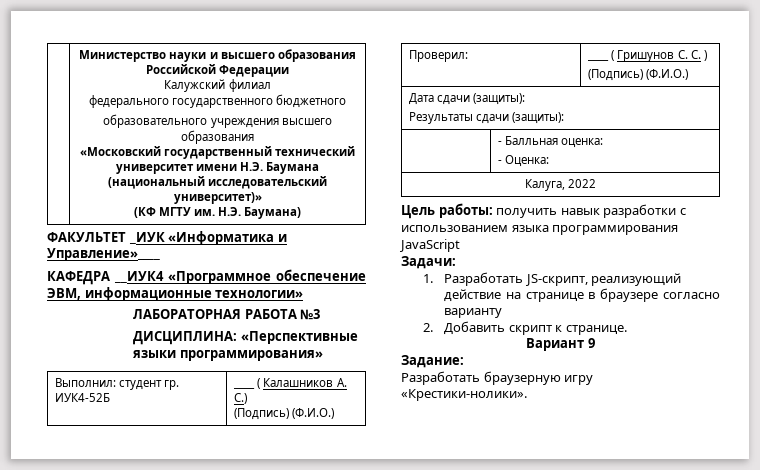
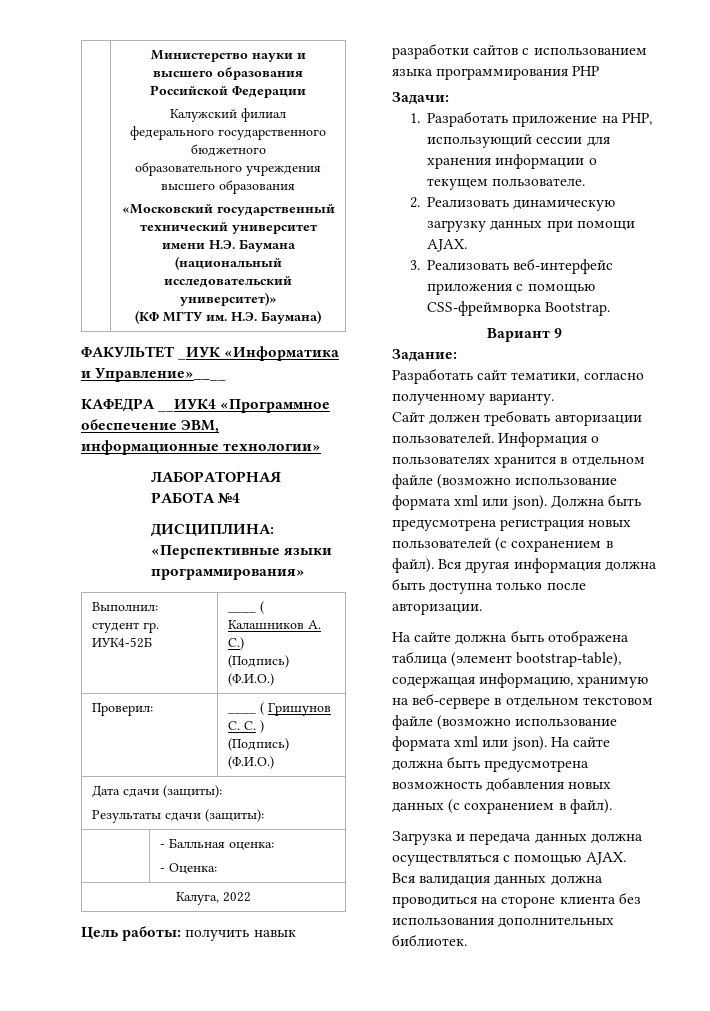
- ЛАБОРАТОРНАЯ РАБОТА №3
+ ЛАБОРАТОРНАЯ РАБОТА №4
- Цель работы: получить навык разработки с использованием языка программирования JavaScript
+ Цель работы: получить навык разработки сайтов с использованием языка программирования PHP
- 1. Разработать JS-скрипт, реализующий действие на странице в браузере согласно варианту
- 2. Добавить скрипт к странице.
+ 1. Разработать приложение на PHP, использующий сессии для хранения информации о текущем пользователе.
+ 2. Реализовать динамическую загрузку данных при помощи AJAX.
+ 3. Реализовать веб-интерфейс приложения с помощью CSS-фреймворка Bootstrap.
  Вариант 9
  Задание:
- Разработать браузерную игру «Крестики-нолики».
+ Разработать сайт тематики, согласно полученному варианту.
+ Cайт должен требовать авторизации пользователей. Информация о пользователях хранится в отдельном файле (возможно использование формата xml или json). Должна быть предусмотрена регистрация новых пользователей (с сохранением в файл). Вся другая информация должна быть доступна только после авторизации.
+ На сайте должна быть отображена таблица (элемент bootstrap-table), содержащая информацию, хранимую на веб-сервере в отдельном текстовом файле (возможно использование формата xml или json). На сайте должна быть предусмотрена возможность добавления новых данных (с сохранением в файл).
+ Загрузка и передача данных должна осуществляться с помощью AJAX.
+ Вся валидация данных должна проводиться на стороне клиента без использования дополнительных библиотек.

